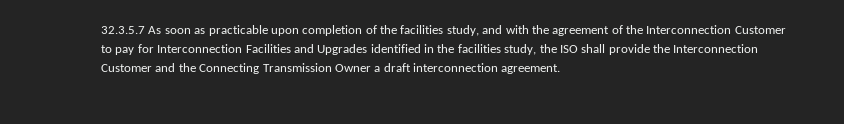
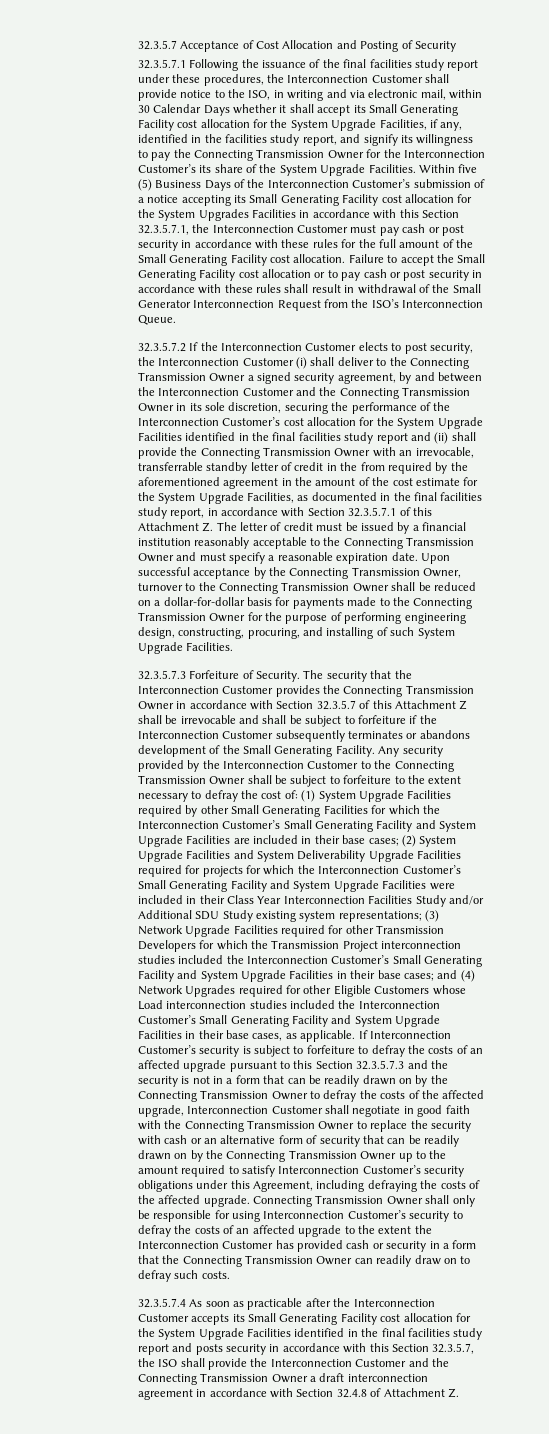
- 32.3.5.7 As soon as practicable upon completion of the facilities study, and with the agreement of the Interconnection Customer to pay for Interconnection Facilities and Upgrades identified in the facilities study, the ISO shall provide the Interconnection Customer and the Connecting Transmission Owner a draft interconnection agreement.
+ 32.3.5.7 Acceptance of Cost Allocation and Posting of Security
+ 32.3.5.7.1 Following the issuance of the final facilities study report under these procedures, the Interconnection Customer shall provide notice to the ISO, in writing and via electronic mail, within 30 Calendar Days whether it shall accept its Small Generating Facility cost allocation for the System Upgrade Facilities, if any, identified in the facilities study report, and signify its willingness to pay the Connecting Transmission Owner for the Interconnection Customer’s its share of the System Upgrade Facilities. Within five (5) Business Days of the Interconnection Customer’s submission of a notice accepting its Small Generating Facility cost allocation for the System Upgrades Facilities in accordance with this Section 32.3.5.7.1, the Interconnection Customer must pay cash or post security in accordance with these rules for the full amount of the Small Generating Facility cost allocation. Failure to accept the Small Generating Facility cost allocation or to pay cash or post security in accordance with these rules shall result in withdrawal of the Small Generator Interconnection Request from the ISO’s Interconnection Queue.
+ 32.3.5.7.2 If the Interconnection Customer elects to post security, the Interconnection Customer (i) shall deliver to the Connecting Transmission Owner a signed security agreement, by and between the Interconnection Customer and the Connecting Transmission Owner in its sole discretion, securing the performance of the Interconnection Customer’s cost allocation for the System Upgrade Facilities identified in the final facilities study report and (ii) shall provide the Connecting Transmission Owner with an irrevocable, transferrable standby letter of credit in the from required by the aforementioned agreement in the amount of the cost estimate for the System Upgrade Facilities, as documented in the final facilities study report, in accordance with Section 32.3.5.7.1 of this Attachment Z. The letter of credit must be issued by a financial institution reasonably acceptable to the Connecting Transmission Owner and must specify a reasonable expiration date. Upon successful acceptance by the Connecting Transmission Owner, turnover to the Connecting Transmission Owner shall be reduced on a dollar-for-dollar basis for payments made to the Connecting Transmission Owner for the purpose of performing engineering design, constructing, procuring, and installing of such System Upgrade Facilities.
+ 32.3.5.7.3 Forfeiture of Security. The security that the Interconnection Customer provides the Connecting Transmission Owner in accordance with Section 32.3.5.7 of this Attachment Z shall be irrevocable and shall be subject to forfeiture if the Interconnection Customer subsequently terminates or abandons development of the Small Generating Facility. Any security provided by the Interconnection Customer to the Connecting Transmission Owner shall be subject to forfeiture to the extent necessary to defray the cost of: (1) System Upgrade Facilities required by other Small Generating Facilities for which the Interconnection Customer’s Small Generating Facility and System Upgrade Facilities are included in their base cases; (2) System Upgrade Facilities and System Deliverability Upgrade Facilities required for projects for which the Interconnection Customer’s Small Generating Facility and System Upgrade Facilities were included in their Class Year Interconnection Facilities Study and/or Additional SDU Study existing system representations; (3) Network Upgrade Facilities required for other Transmission Developers for which the Transmission Project interconnection studies included the Interconnection Customer’s Small Generating Facility and System Upgrade Facilities in their base cases; and (4) Network Upgrades required for other Eligible Customers whose Load interconnection studies included the Interconnection Customer’s Small Generating Facility and System Upgrade Facilities in their base cases, as applicable. If Interconnection Customer’s security is subject to forfeiture to defray the costs of an affected upgrade pursuant to this Section 32.3.5.7.3 and the security is not in a form that can be readily drawn on by the Connecting Transmission Owner to defray the costs of the affected upgrade, Interconnection Customer shall negotiate in good faith with the Connecting Transmission Owner to replace the security with cash or an alternative form of security that can be readily drawn on by the Connecting Transmission Owner up to the amount required to satisfy Interconnection Customer’s security obligations under this Agreement, including defraying the costs of the affected upgrade. Connecting Transmission Owner shall only be responsible for using Interconnection Customer’s security to defray the costs of an affected upgrade to the extent the Interconnection Customer has provided cash or security in a form that the Connecting Transmission Owner can readily draw on to defray such costs.
+ 32.3.5.7.4 As soon as practicable after the Interconnection Customer accepts its Small Generating Facility cost allocation for the System Upgrade Facilities identified in the final facilities study report and posts security in accordance with this Section 32.3.5.7, the ISO shall provide the Interconnection Customer and the Connecting Transmission Owner a draft interconnection agreement in accordance with Section 32.4.8 of Attachment Z.

